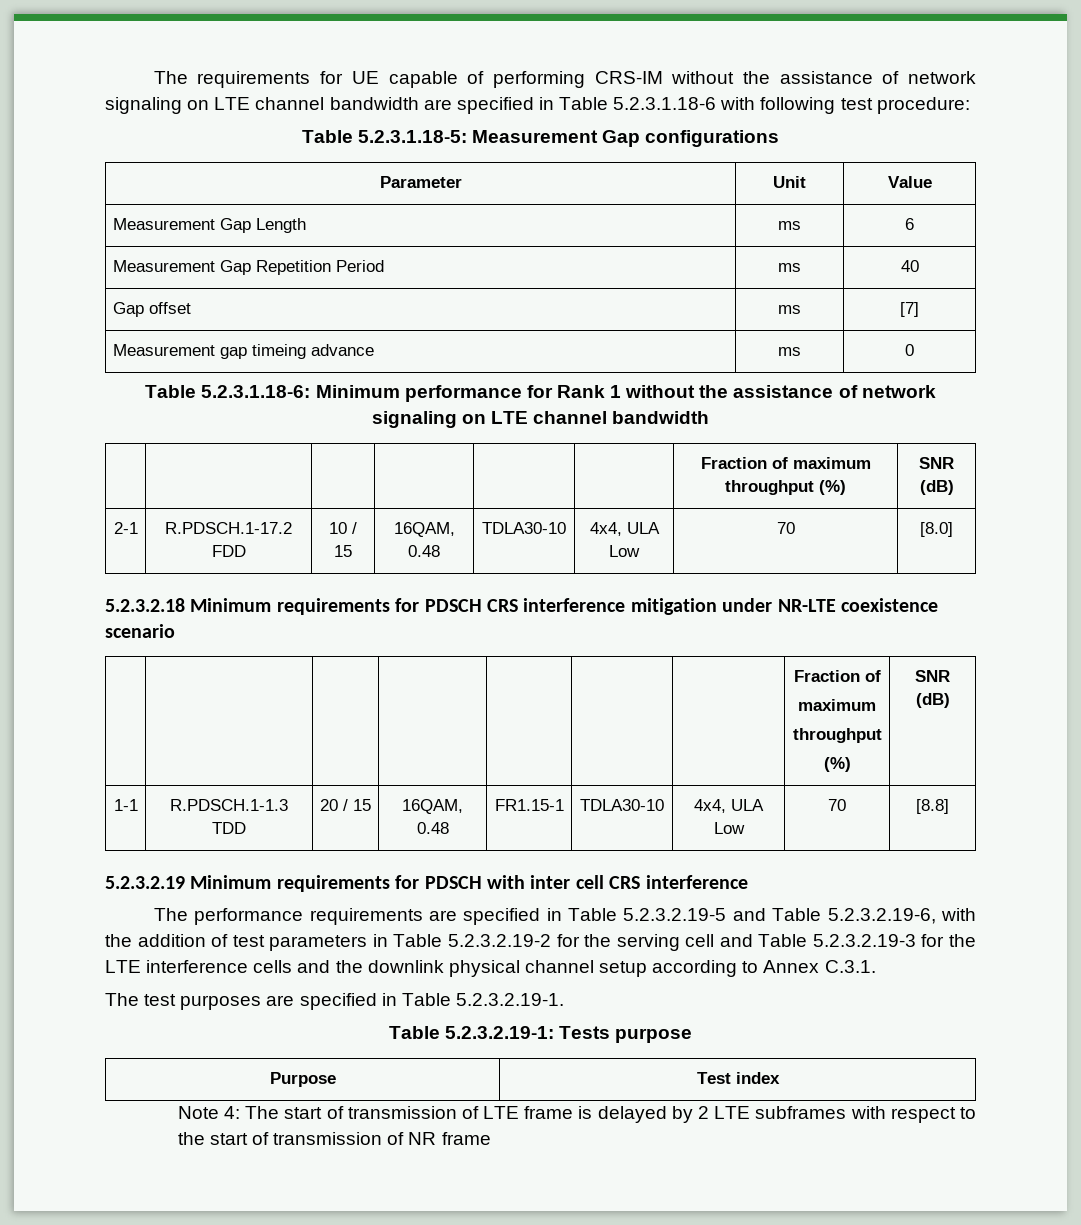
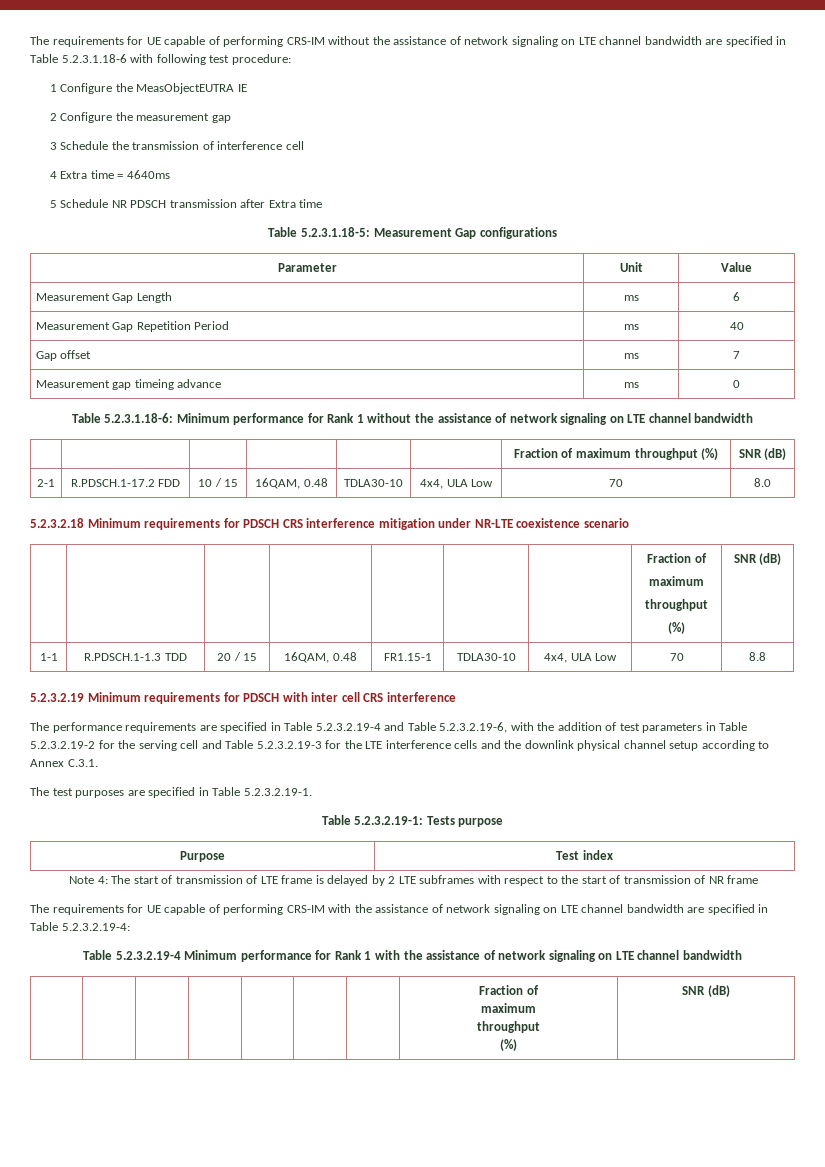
+ 1 Configure the MeasObjectEUTRA IE
+ 2 Configure the measurement gap
+ 3 Schedule the transmission of interference cell
+ 4 Extra time = 4640ms
+ 5 Schedule NR PDSCH transmission after Extra time
- Gap offset | ms | [7]
+ Gap offset | ms | 7
- 2-1 | R.PDSCH.1-17.2 FDD | 10 / 15 | 16QAM, 0.48 | TDLA30-10 | 4x4, ULA Low | 70 | [8.0]
+ 2-1 | R.PDSCH.1-17.2 FDD | 10 / 15 | 16QAM, 0.48 | TDLA30-10 | 4x4, ULA Low | 70 | 8.0
- 1-1 | R.PDSCH.1-1.3 TDD | 20 / 15 | 16QAM, 0.48 | FR1.15-1 | TDLA30-10 | 4x4, ULA Low | 70 | [8.8]
+ 1-1 | R.PDSCH.1-1.3 TDD | 20 / 15 | 16QAM, 0.48 | FR1.15-1 | TDLA30-10 | 4x4, ULA Low | 70 | 8.8
- The performance requirements are specified in Table 5.2.3.2.19-5 and Table 5.2.3.2.19-6, with the addition of test parameters in Table 5.2.3.2.19-2 for the serving cell and Table 5.2.3.2.19-3 for the LTE interference cells and the downlink physical channel setup according to Annex C.3.1.
+ The performance requirements are specified in Table 5.2.3.2.19-4 and Table 5.2.3.2.19-6, with the addition of test parameters in Table 5.2.3.2.19-2 for the serving cell and Table 5.2.3.2.19-3 for the LTE interference cells and the downlink physical channel setup according to Annex C.3.1.
+ The requirements for UE capable of performing CRS-IM with the assistance of network signaling on LTE channel bandwidth are specified in Table 5.2.3.2.19-4:
+ Table 5.2.3.2.19-4 Minimum performance for Rank 1 with the assistance of network signaling on LTE channel bandwidth
+ | | | | | | | Fraction of
+ maximum
+ throughput
+ (%) | SNR (dB)

